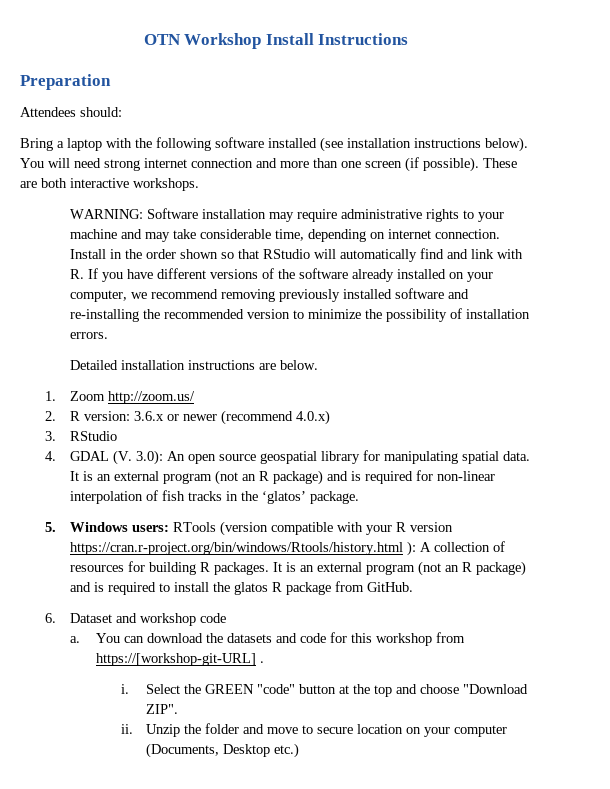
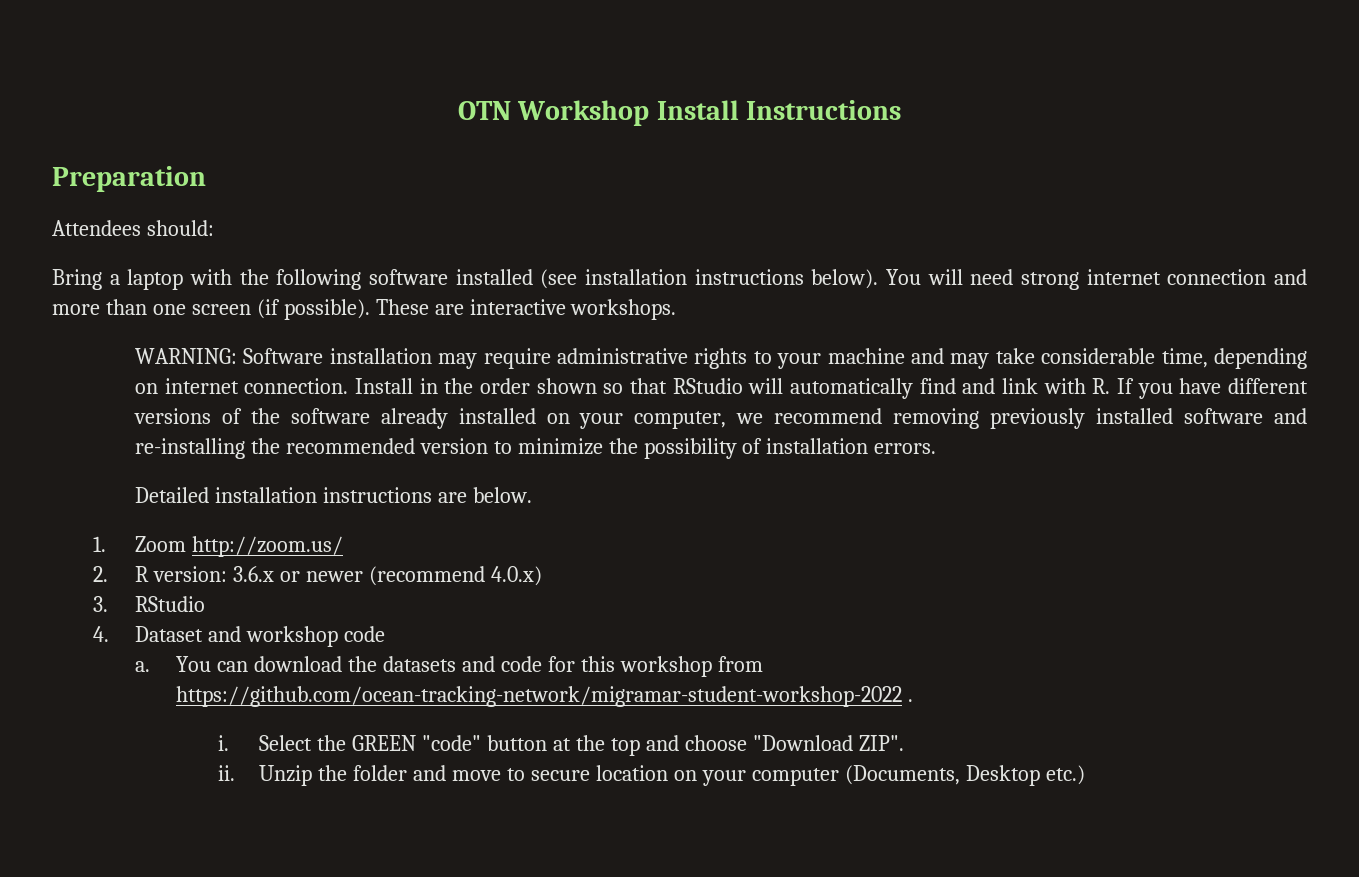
- These are both interactive workshops.
+ These are interactive workshops.
- 4. GDAL (V. 3.0): An open source geospatial library for manipulating spatial data. It is an external program (not an R package) and is required for non-linear interpolation of fish tracks in the ‘glatos’ package.
- 5. Windows users: RTools (version compatible with your R version https://cran.r-project.org/bin/windows/Rtools/history.html ): A collection of resources for building R packages. It is an external program (not an R package) and is required to install the glatos R package from GitHub.
- 6. Dataset and workshop code
+ 4. Dataset and workshop code
- You can download the datasets and code for this workshop from https://[workshop-git-URL] .
+ You can download the datasets and code for this workshop from https://github.com/ocean-tracking-network/migramar-student-workshop-2022 .

